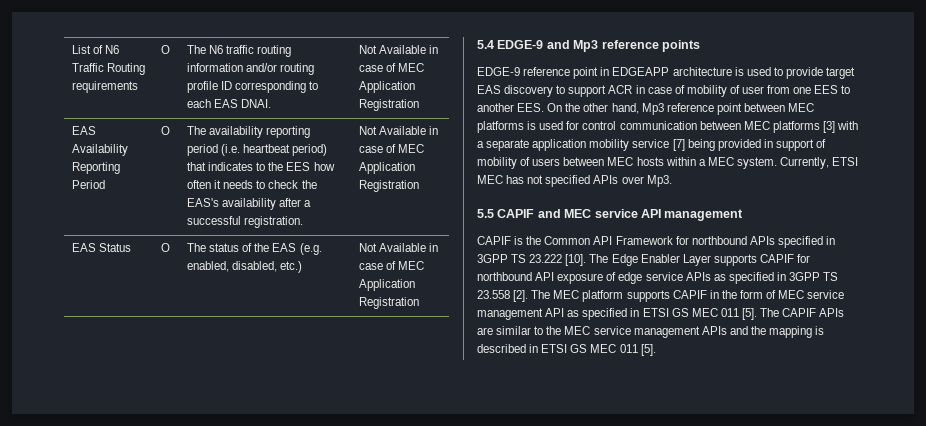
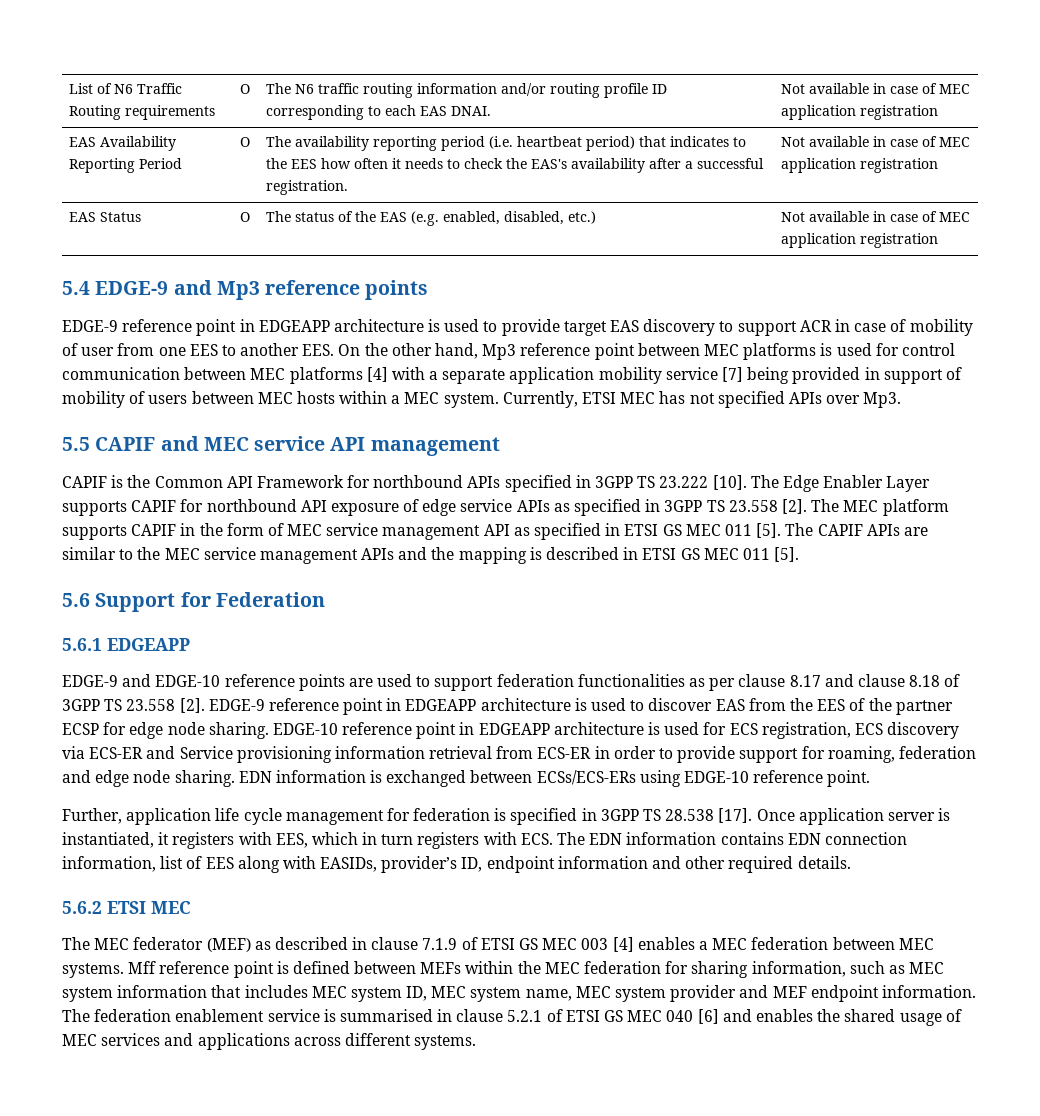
- List of N6 Traffic Routing requirements | O | The N6 traffic routing information and/or routing profile ID corresponding to each EAS DNAI. | Not Available in case of MEC Application Registration
+ List of N6 Traffic Routing requirements | O | The N6 traffic routing information and/or routing profile ID corresponding to each EAS DNAI. | Not available in case of MEC application registration
- EAS Availability Reporting Period | O | The availability reporting period (i.e. heartbeat period) that indicates to the EES how often it needs to check the EAS's availability after a successful registration. | Not Available in case of MEC Application Registration
+ EAS Availability Reporting Period | O | The availability reporting period (i.e. heartbeat period) that indicates to the EES how often it needs to check the EAS's availability after a successful registration. | Not available in case of MEC application registration
- EAS Status | O | The status of the EAS (e.g. enabled, disabled, etc.) | Not Available in case of MEC Application Registration
+ EAS Status | O | The status of the EAS (e.g. enabled, disabled, etc.) | Not available in case of MEC application registration
- EDGE-9 reference point in EDGEAPP architecture is used to provide target EAS discovery to support ACR in case of mobility of user from one EES to another EES. On the other hand, Mp3 reference point between MEC platforms is used for control communication between MEC platforms [3] with a separate application mobility service [7] being provided in support of mobility of users between MEC hosts within a MEC system.
+ EDGE-9 reference point in EDGEAPP architecture is used to provide target EAS discovery to support ACR in case of mobility of user from one EES to another EES. On the other hand, Mp3 reference point between MEC platforms is used for control communication between MEC platforms [4] with a separate application mobility service [7] being provided in support of mobility of users between MEC hosts within a MEC system.
+ 5.6 Support for Federation
+ 5.6.1 EDGEAPP
+ EDGE-9 and EDGE-10 reference points are used to support federation functionalities as per clause 8.17 and clause 8.18 of 3GPP TS 23.558 [2]. EDGE-9 reference point in EDGEAPP architecture is used to discover EAS from the EES of the partner ECSP for edge node sharing. EDGE-10 reference point in EDGEAPP architecture is used for ECS registration, ECS discovery via ECS-ER and Service provisioning information retrieval from ECS-ER in order to provide support for roaming, federation and edge node sharing. EDN information is exchanged between ECSs/ECS-ERs using EDGE-10 reference point.
+ Further, application life cycle management for federation is specified in 3GPP TS 28.538 [17]. Once application server is instantiated, it registers with EES, which in turn registers with ECS. The EDN information contains EDN connection information, list of EES along with EASIDs, provider’s ID, endpoint information and other required details.
+ 5.6.2 ETSI MEC
+ The MEC federator (MEF) as described in clause 7.1.9 of ETSI GS MEC 003 [4] enables a MEC federation between MEC systems. Mff reference point is defined between MEFs within the MEC federation for sharing information, such as MEC system information that includes MEC system ID, MEC system name, MEC system provider and MEF endpoint information. The federation enablement service is summarised in clause 5.2.1 of ETSI GS MEC 040 [6] and enables the shared usage of MEC services and applications across different systems.

